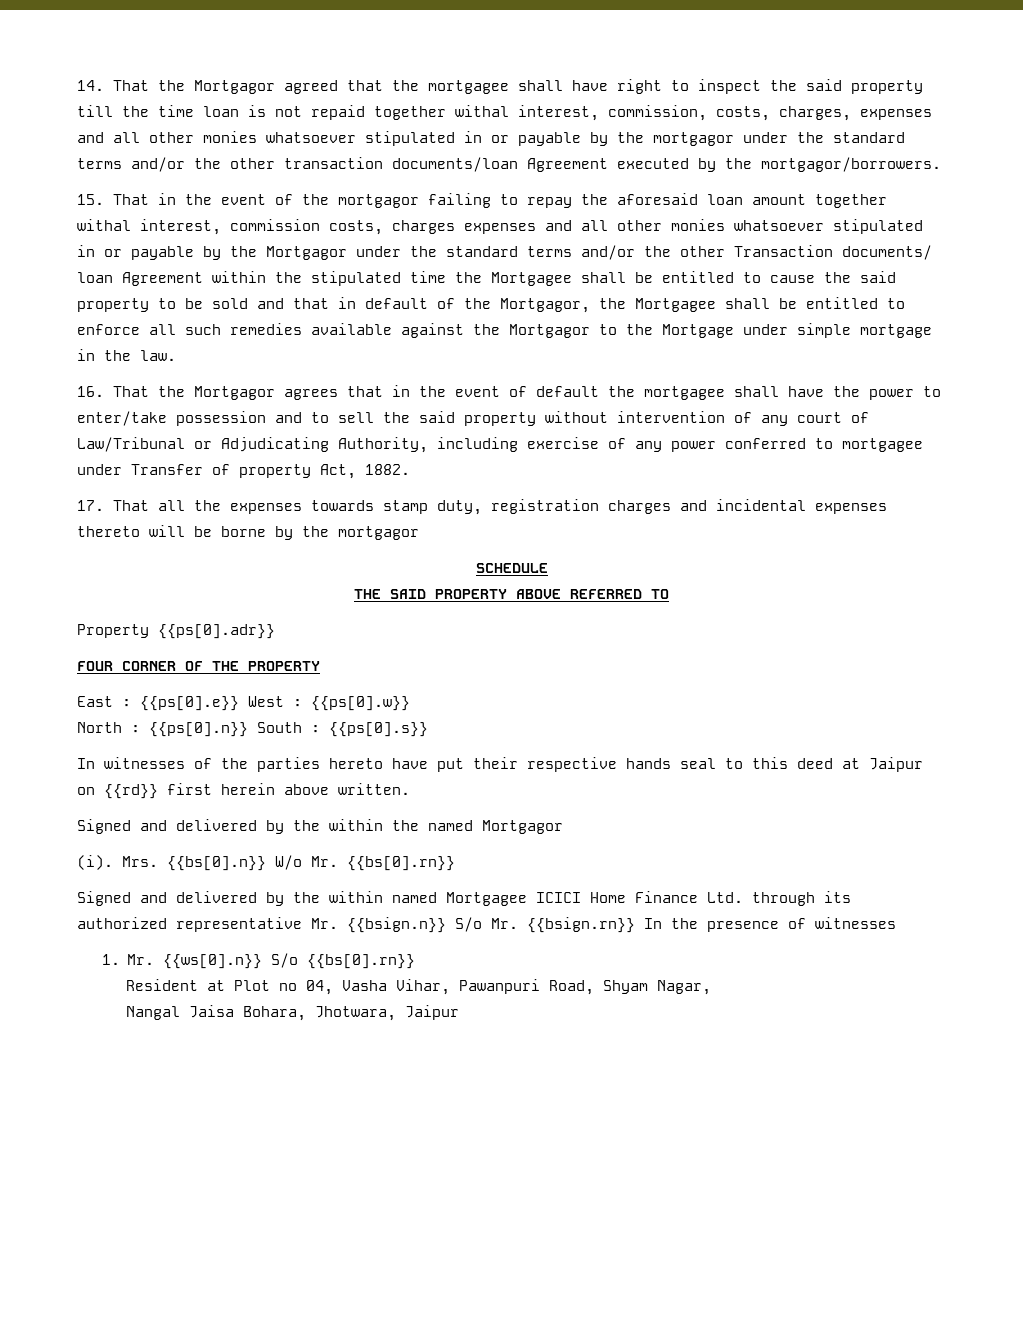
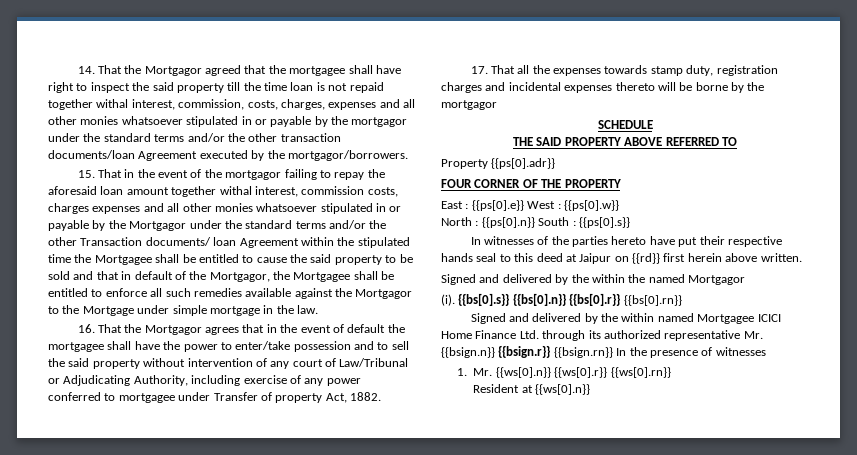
- Mrs. {{bs[0].n}} W/o Mr. {{bs[0].rn}}
+ {{bs[0].s}} {{bs[0].n}} {{bs[0].r}} {{bs[0].rn}}
- Signed and delivered by the within named Mortgagee ICICI Home Finance Ltd. through its authorized representative Mr. {{bsign.n}} S/o Mr. {{bsign.rn}} In the presence of witnesses
+ Signed and delivered by the within named Mortgagee ICICI Home Finance Ltd. through its authorized representative Mr. {{bsign.n}} {{bsign.r}} {{bsign.rn}} In the presence of witnesses
- 1. Mr. {{ws[0].n}} S/o {{bs[0].rn}}
+ 1. Mr. {{ws[0].n}} {{ws[0].r}} {{ws[0].rn}}
- Resident at Plot no 04, Vasha Vihar, Pawanpuri Road, Shyam Nagar,
- Nangal Jaisa Bohara, Jhotwara, Jaipur
+ Resident at {{ws[0].n}}

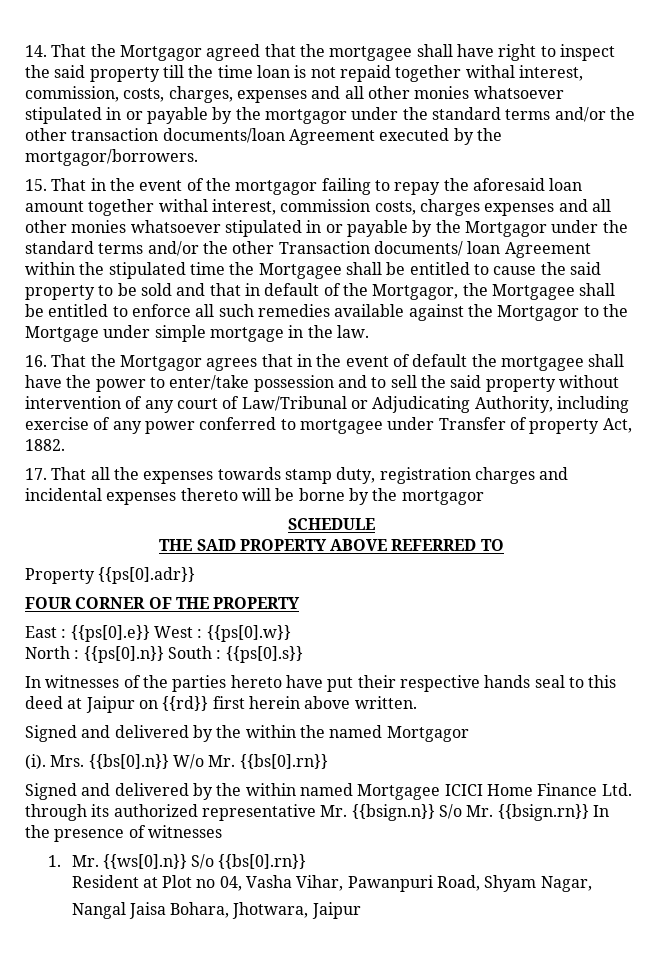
- {{bs[0].s}} {{bs[0].n}} {{bs[0].r}} {{bs[0].rn}}
+ Mrs. {{bs[0].n}} W/o Mr. {{bs[0].rn}}
- Signed and delivered by the within named Mortgagee ICICI Home Finance Ltd. through its authorized representative Mr. {{bsign.n}} {{bsign.r}} {{bsign.rn}} In the presence of witnesses
+ Signed and delivered by the within named Mortgagee ICICI Home Finance Ltd. through its authorized representative Mr. {{bsign.n}} S/o Mr. {{bsign.rn}} In the presence of witnesses
- 1. Mr. {{ws[0].n}} {{ws[0].r}} {{ws[0].rn}}
+ 1. Mr. {{ws[0].n}} S/o {{bs[0].rn}}
- Resident at {{ws[0].n}}
+ Resident at Plot no 04, Vasha Vihar, Pawanpuri Road, Shyam Nagar,
+ Nangal Jaisa Bohara, Jhotwara, Jaipur

